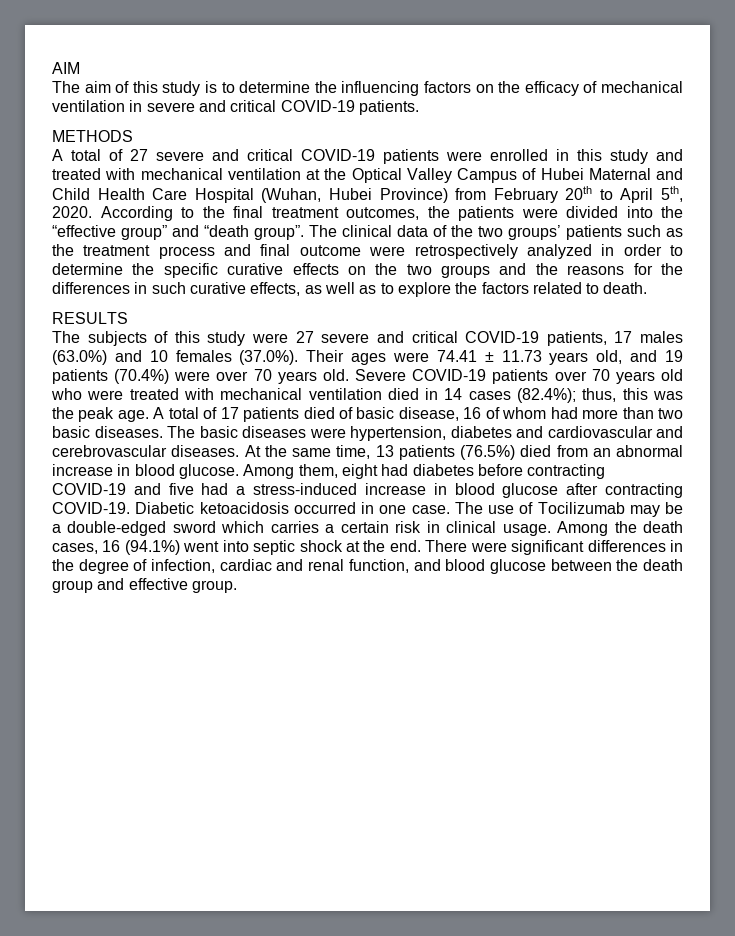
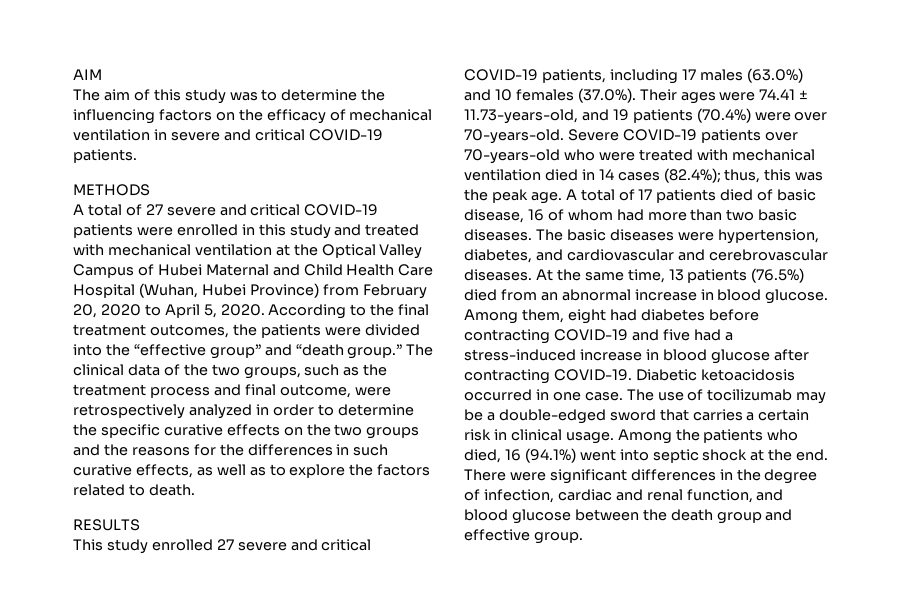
- The aim of this study is to determine the influencing factors on the efficacy of mechanical ventilation in severe and critical COVID-19 patients.
+ The aim of this study was to determine the influencing factors on the efficacy of mechanical ventilation in severe and critical COVID-19 patients.
- A total of 27 severe and critical COVID-19 patients were enrolled in this study and treated with mechanical ventilation at the Optical Valley Campus of Hubei Maternal and Child Health Care Hospital (Wuhan, Hubei Province) from February 20th to April 5th, 2020.
+ A total of 27 severe and critical COVID-19 patients were enrolled in this study and treated with mechanical ventilation at the Optical Valley Campus of Hubei Maternal and Child Health Care Hospital (Wuhan, Hubei Province) from February 20, 2020 to April 5, 2020.
- According to the final treatment outcomes, the patients were divided into the “effective group” and “death group”.
+ According to the final treatment outcomes, the patients were divided into the “effective group” and “death group.”
- The clinical data of the two groups’ patients such as the treatment process and final outcome were retrospectively analyzed in order to determine the specific curative effects on the two groups and the reasons for the differences in such curative effects, as well as to explore the factors related to death.
+ The clinical data of the two groups, such as the treatment process and final outcome, were retrospectively analyzed in order to determine the specific curative effects on the two groups and the reasons for the differences in such curative effects, as well as to explore the factors related to death.
- The subjects of this study were 27 severe and critical COVID-19 patients, 17 males (63.0%) and 10 females (37.0%). Their ages were 74.41 ± 11.73 years old, and 19 patients (70.4%) were over 70 years old.
+ This study enrolled 27 severe and critical COVID-19 patients, including 17 males (63.0%) and 10 females (37.0%). Their ages were 74.41 ± 11.73-years-old, and 19 patients (70.4%) were over 70-years-old.
- Severe COVID-19 patients over 70 years old who were treated with mechanical ventilation died in 14 cases (82.4%); thus, this was the peak age.
+ Severe COVID-19 patients over 70-years-old who were treated with mechanical ventilation died in 14 cases (82.4%); thus, this was the peak age.
- The basic diseases were hypertension, diabetes and cardiovascular and cerebrovascular diseases.
+ The basic diseases were hypertension, diabetes, and cardiovascular and cerebrovascular diseases.
- The use of Tocilizumab may be a double-edged sword which carries a certain risk in clinical usage.
+ The use of tocilizumab may be a double-edged sword that carries a certain risk in clinical usage.
- Among the death cases, 16 (94.1%) went into septic shock at the end.
+ Among the patients who died, 16 (94.1%) went into septic shock at the end.

